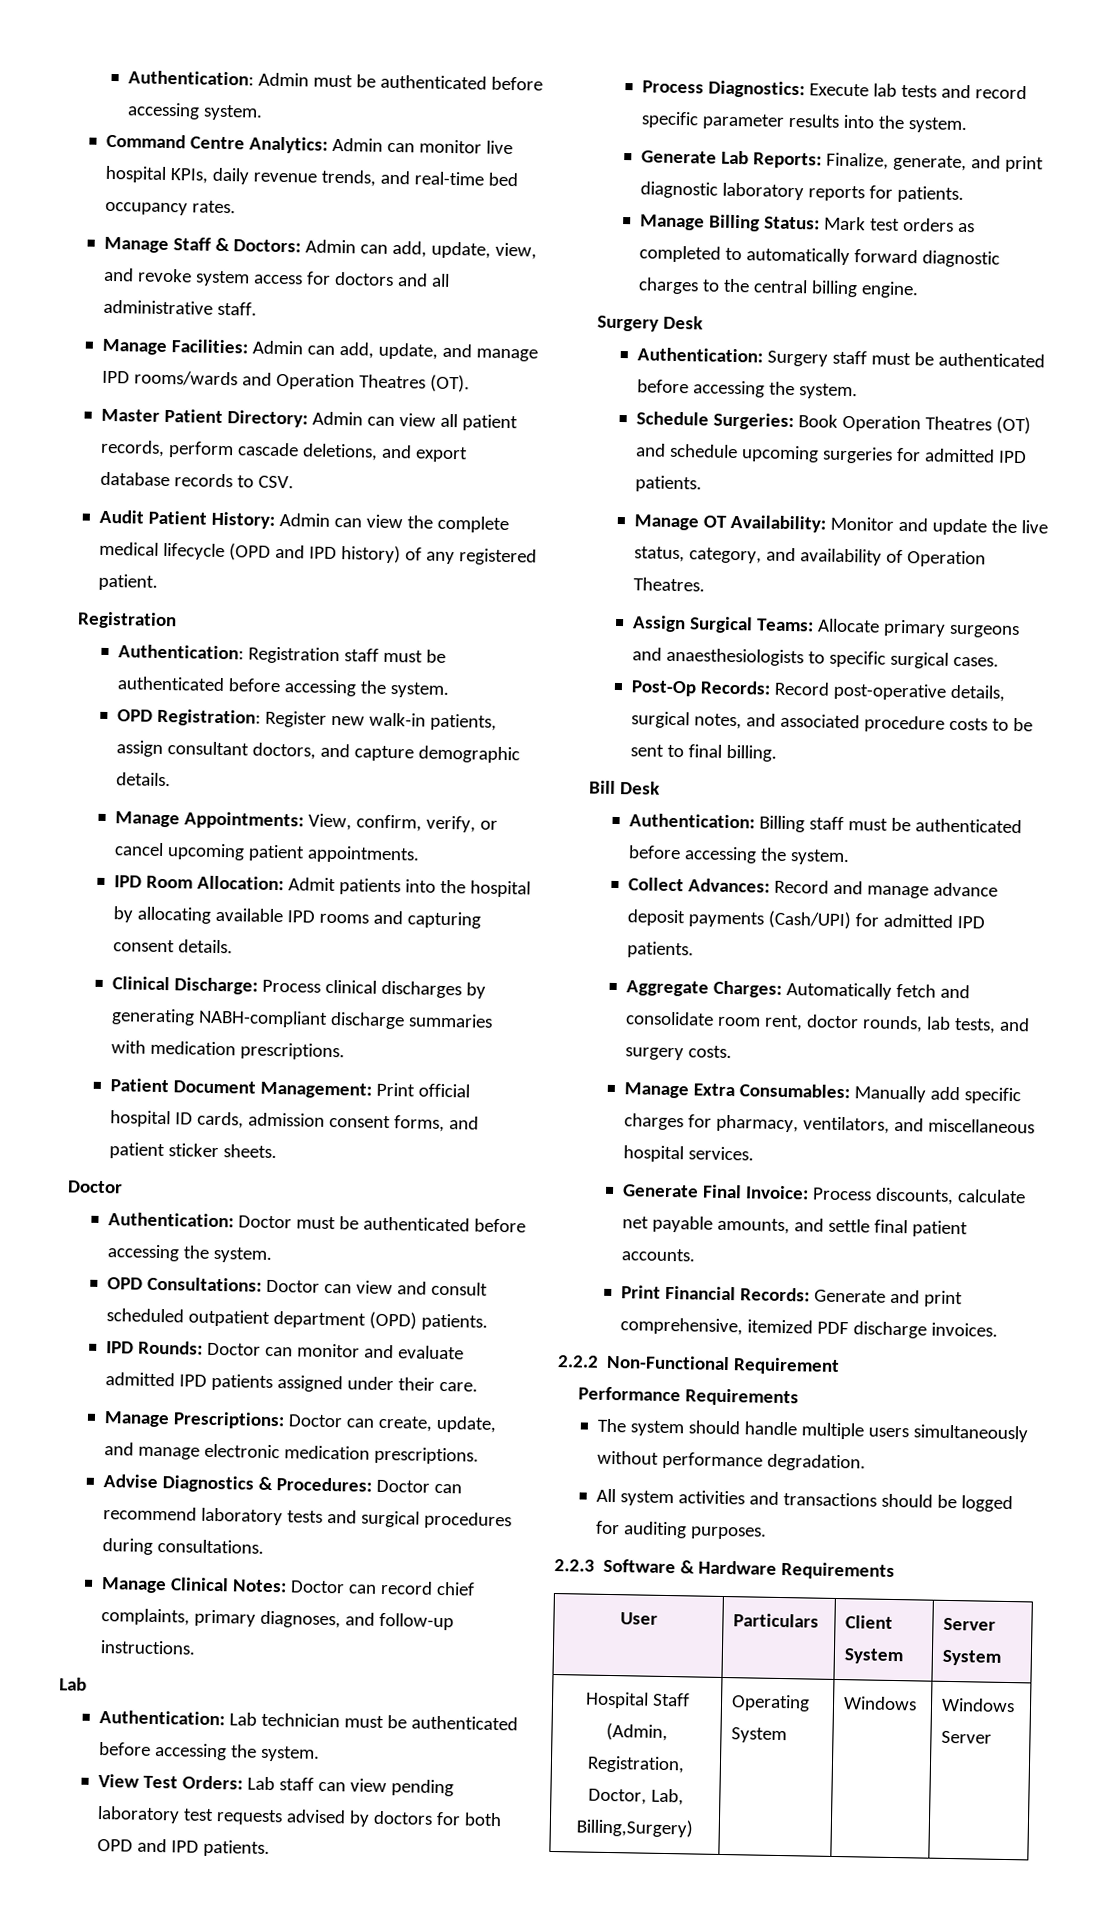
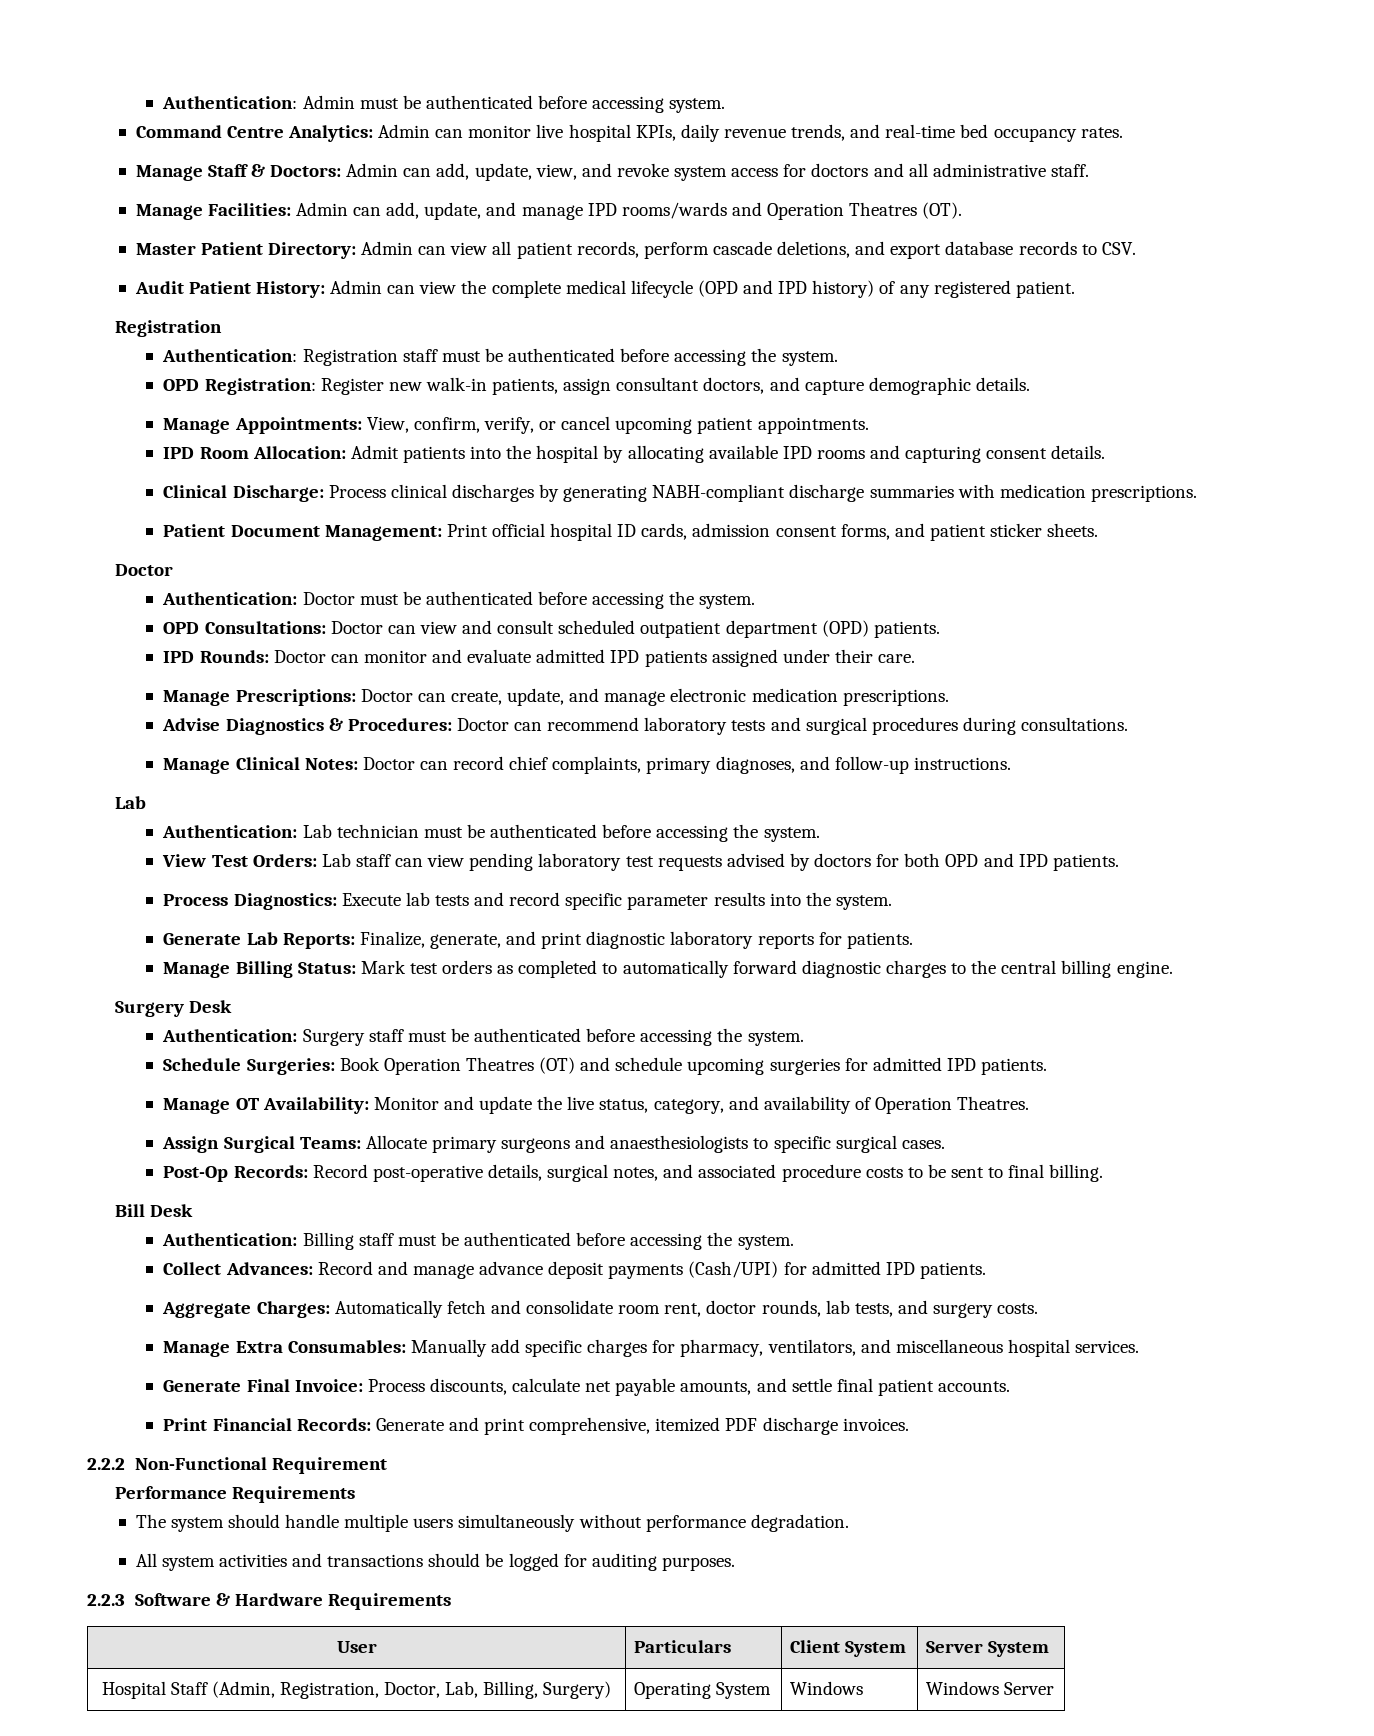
- Hospital Staff (Admin, Registration, Doctor, Lab, Billing,Surgery) | Operating System | Windows | Windows Server
+ Hospital Staff (Admin, Registration, Doctor, Lab, Billing, Surgery) | Operating System | Windows | Windows Server

